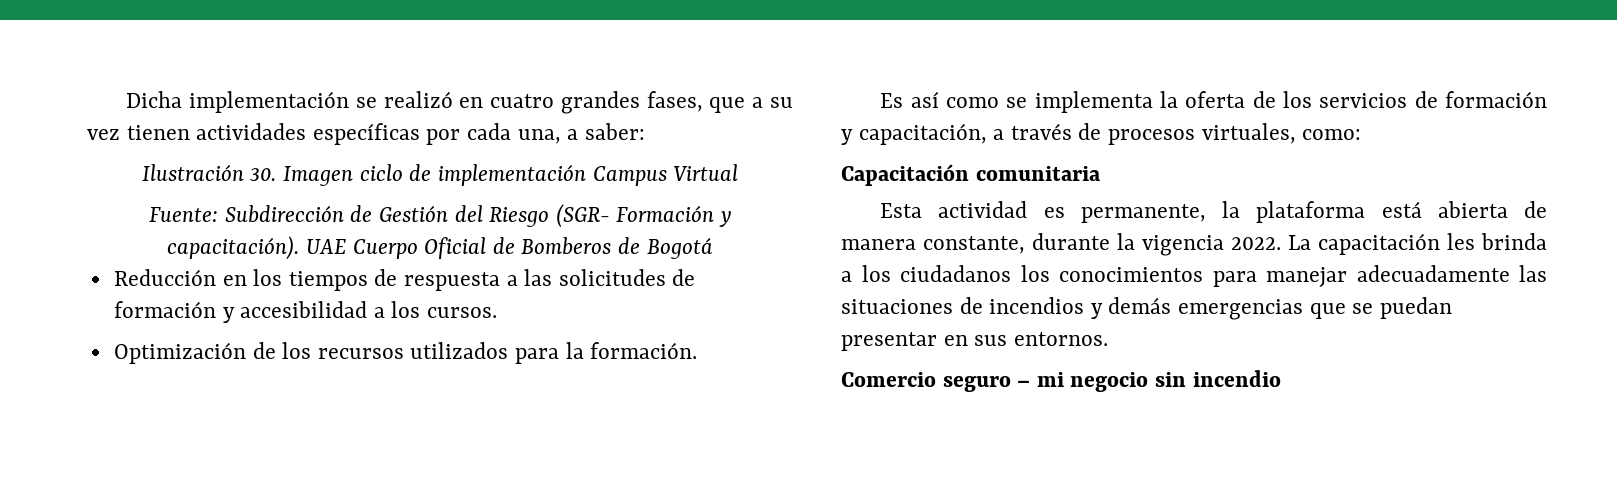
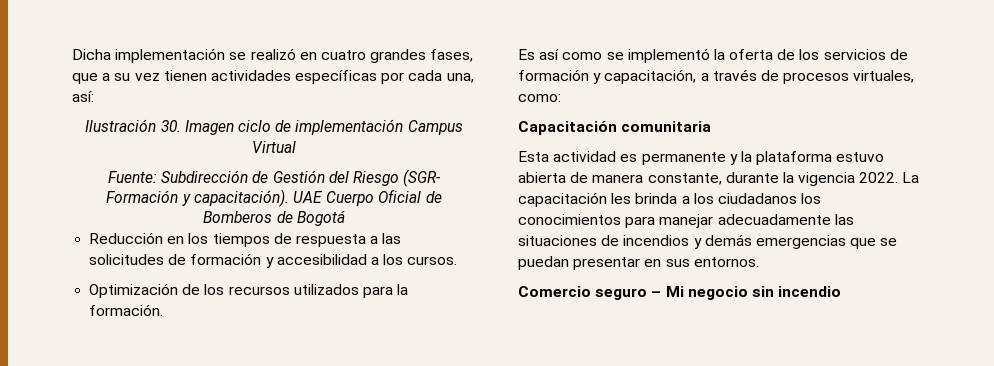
- Dicha implementación se realizó en cuatro grandes fases, que a su vez tienen actividades específicas por cada una, a saber:
+ Dicha implementación se realizó en cuatro grandes fases, que a su vez tienen actividades específicas por cada una, así:
- Es así como se implementa la oferta de los servicios de formación y capacitación, a través de procesos virtuales, como:
+ Es así como se implementó la oferta de los servicios de formación y capacitación, a través de procesos virtuales, como:
- Esta actividad es permanente, la plataforma está abierta de manera constante, durante la vigencia 2022.
+ Esta actividad es permanente y la plataforma estuvo abierta de manera constante, durante la vigencia 2022.
- Comercio seguro – mi negocio sin incendio
+ Comercio seguro – Mi negocio sin incendio

